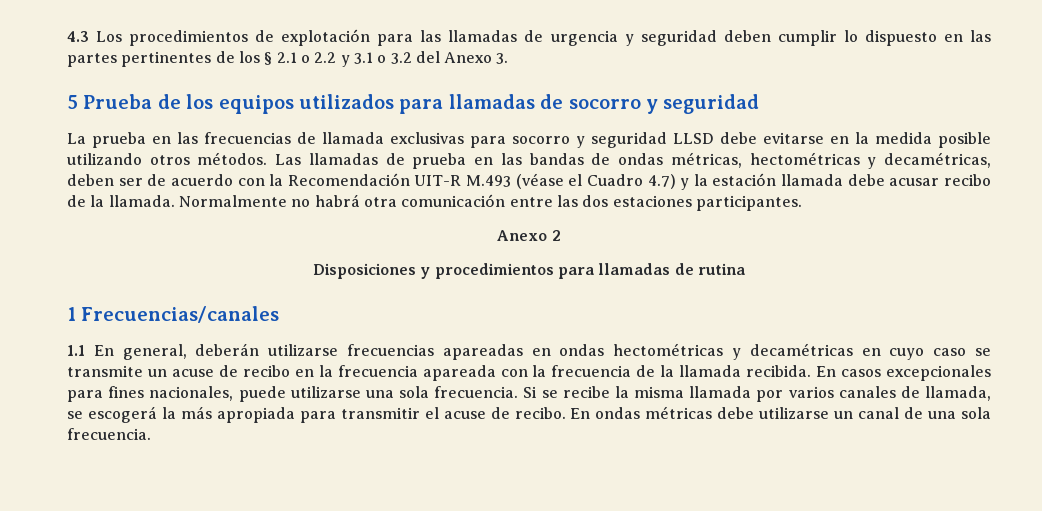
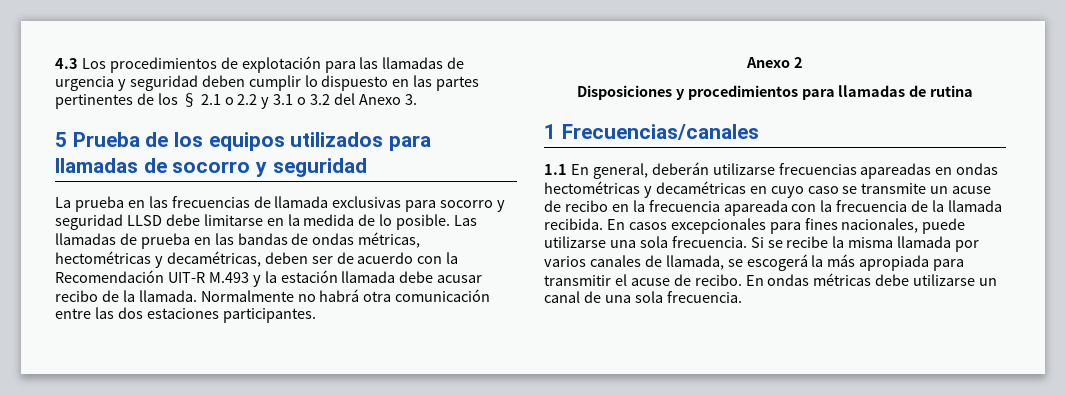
- La prueba en las frecuencias de llamada exclusivas para socorro y seguridad LLSD debe evitarse en la medida posible utilizando otros métodos.
+ La prueba en las frecuencias de llamada exclusivas para socorro y seguridad LLSD debe limitarse en la medida de lo posible.
- Las llamadas de prueba en las bandas de ondas métricas, hectométricas y decamétricas, deben ser de acuerdo con la Recomendación UIT-R M.493 (véase el Cuadro 4.7) y la estación llamada debe acusar recibo de la llamada.
+ Las llamadas de prueba en las bandas de ondas métricas, hectométricas y decamétricas, deben ser de acuerdo con la Recomendación UIT-R M.493 y la estación llamada debe acusar recibo de la llamada.

